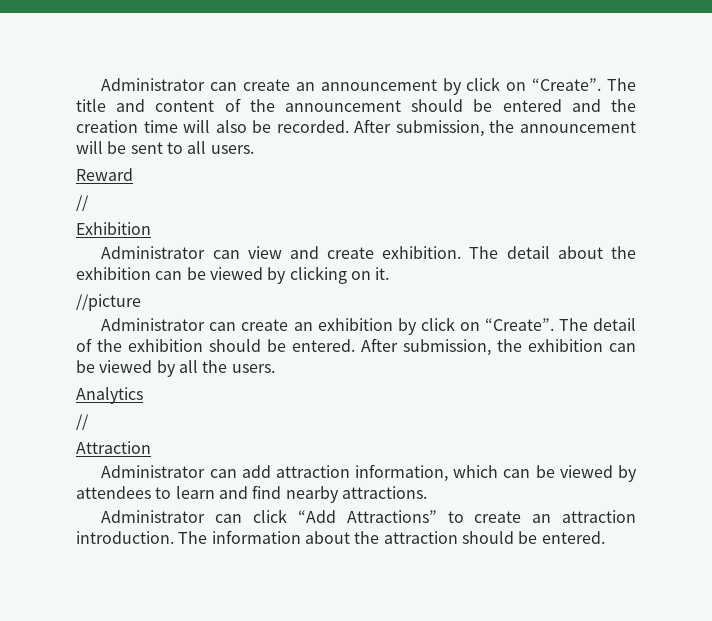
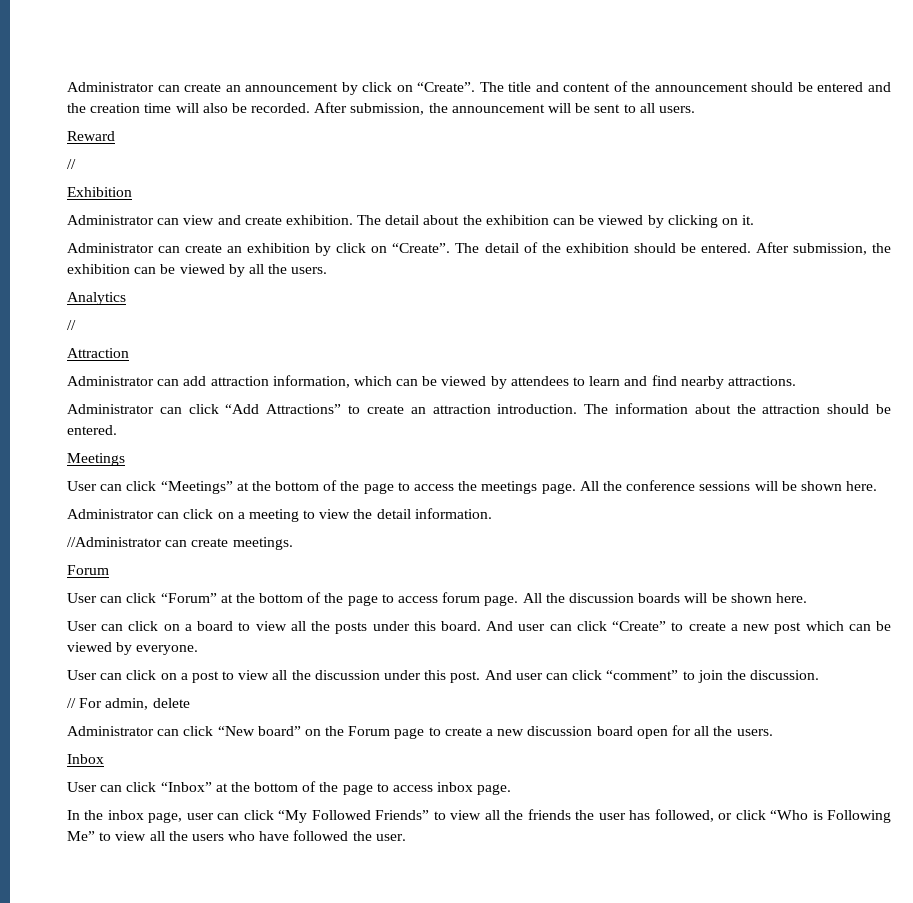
- //picture
+ Meetings
+ User can click “Meetings” at the bottom of the page to access the meetings page. All the conference sessions will be shown here.
+ Administrator can click on a meeting to view the detail information.
+ //Administrator can create meetings.
+ Forum
+ User can click “Forum” at the bottom of the page to access forum page. All the discussion boards will be shown here.
+ User can click on a board to view all the posts under this board. And user can click “Create” to create a new post which can be viewed by everyone.
+ User can click on a post to view all the discussion under this post. And user can click “comment” to join the discussion.
+ // For admin, delete
+ Administrator can click “New board” on the Forum page to create a new discussion board open for all the users.
+ Inbox
+ User can click “Inbox” at the bottom of the page to access inbox page.
+ In the inbox page, user can click “My Followed Friends” to view all the friends the user has followed, or click “Who is Following Me” to view all the users who have followed the user.

